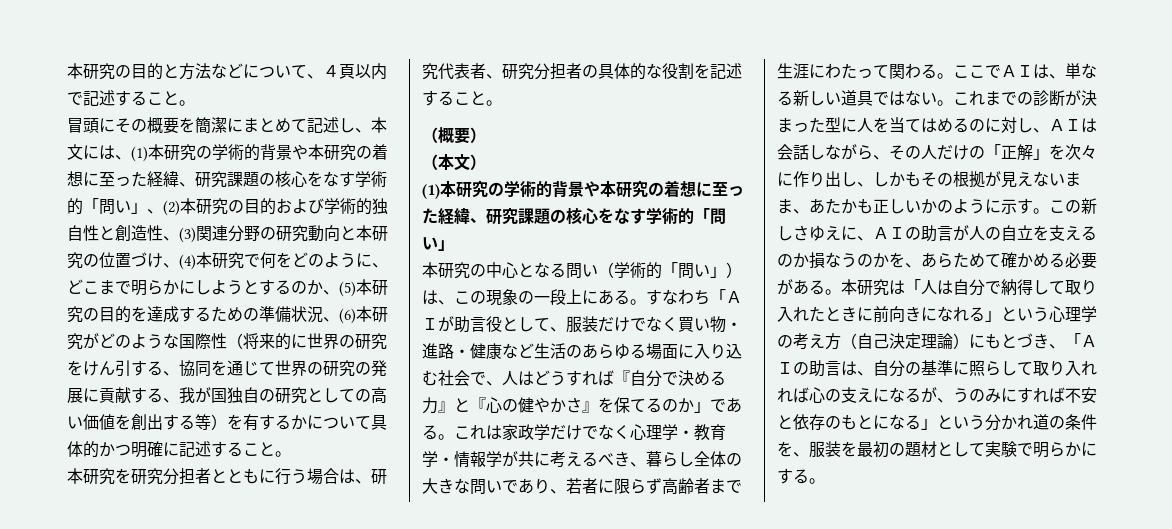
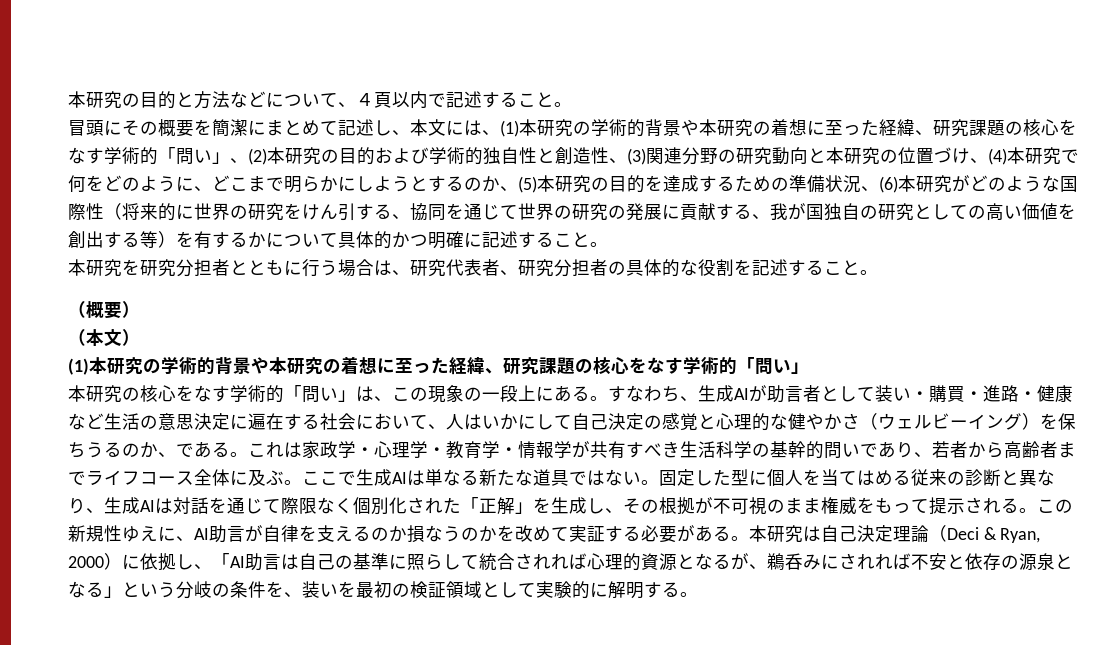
- 本研究の中心となる問い（学術的「問い」）は、この現象の一段上にある。
+ 本研究の核心をなす学術的「問い」は、この現象の一段上にある。
- すなわち「ＡＩが助言役として、服装だけでなく買い物・進路・健康など生活のあらゆる場面に入り込む社会で、人はどうすれば『自分で決める力』と『心の健やかさ』を保てるのか」である。
+ すなわち、生成AIが助言者として装い・購買・進路・健康など生活の意思決定に遍在する社会において、人はいかにして自己決定の感覚と心理的な健やかさ（ウェルビーイング）を保ちうるのか、である。
- これは家政学だけでなく心理学・教育学・情報学が共に考えるべき、暮らし全体の大きな問いであり、若者に限らず高齢者まで生涯にわたって関わる。ここでＡＩは、単なる新しい道具ではない。
+ これは家政学・心理学・教育学・情報学が共有すべき生活科学の基幹的問いであり、若者から高齢者までライフコース全体に及ぶ。ここで生成AIは単なる新たな道具ではない。
- これまでの診断が決まった型に人を当てはめるのに対し、ＡＩは会話しながら、その人だけの「正解」を次々に作り出し、しかもその根拠が見えないまま、あたかも正しいかのように示す。
+ 固定した型に個人を当てはめる従来の診断と異なり、生成AIは対話を通じて際限なく個別化された「正解」を生成し、その根拠が不可視のまま権威をもって提示される。
- この新しさゆえに、ＡＩの助言が人の自立を支えるのか損なうのかを、あらためて確かめる必要がある。
+ この新規性ゆえに、AI助言が自律を支えるのか損なうのかを改めて実証する必要がある。
- 本研究は「人は自分で納得して取り入れたときに前向きになれる」という心理学の考え方（自己決定理論）にもとづき、「ＡＩの助言は、自分の基準に照らして取り入れれば心の支えになるが、うのみにすれば不安と依存のもとになる」という分かれ道の条件を、服装を最初の題材として実験で明らかにする。
+ 本研究は自己決定理論（Deci & Ryan, 2000）に依拠し、「AI助言は自己の基準に照らして統合されれば心理的資源となるが、鵜呑みにされれば不安と依存の源泉となる」という分岐の条件を、装いを最初の検証領域として実験的に解明する。

